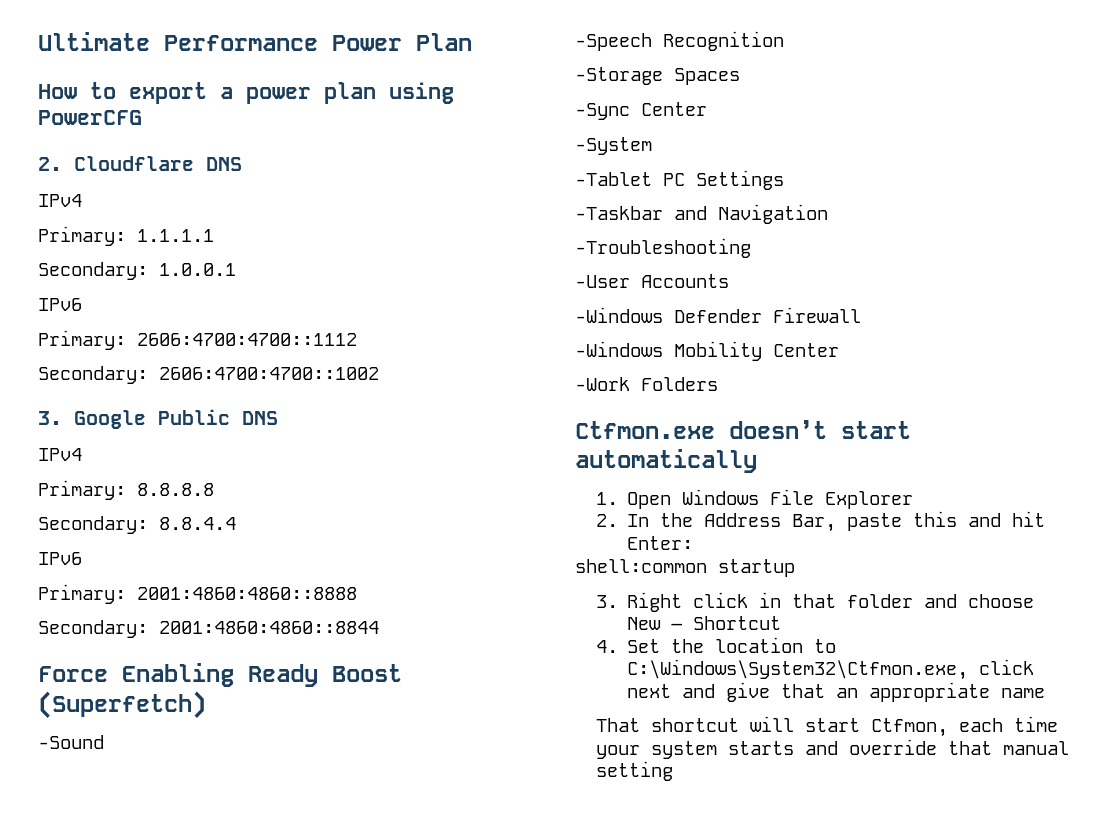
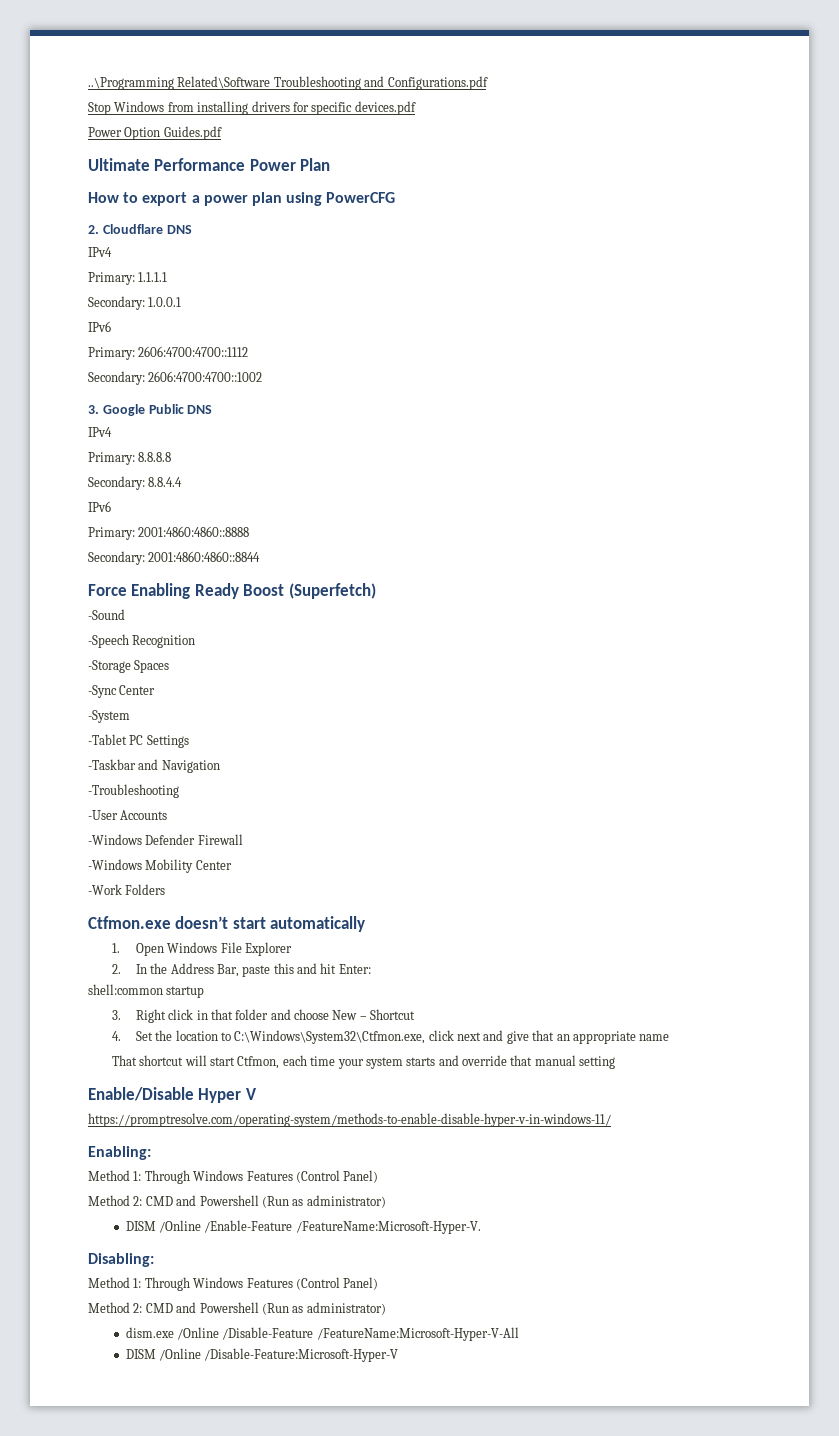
+ ..\Programming Related\Software Troubleshooting and Configurations.pdf
+ Stop Windows from installing drivers for specific devices.pdf
+ Power Option Guides.pdf
+ Enable/Disable Hyper V
+ https://promptresolve.com/operating-system/methods-to-enable-disable-hyper-v-in-windows-11/
+ Enabling:
+ Method 1: Through Windows Features (Control Panel)
+ Method 2: CMD and Powershell (Run as administrator)
+ DISM /Online /Enable-Feature /FeatureName:Microsoft-Hyper-V.
+ Disabling:
+ Method 1: Through Windows Features (Control Panel)
+ Method 2: CMD and Powershell (Run as administrator)
+ dism.exe /Online /Disable-Feature /FeatureName:Microsoft-Hyper-V-All
+ DISM /Online /Disable-Feature:Microsoft-Hyper-V

